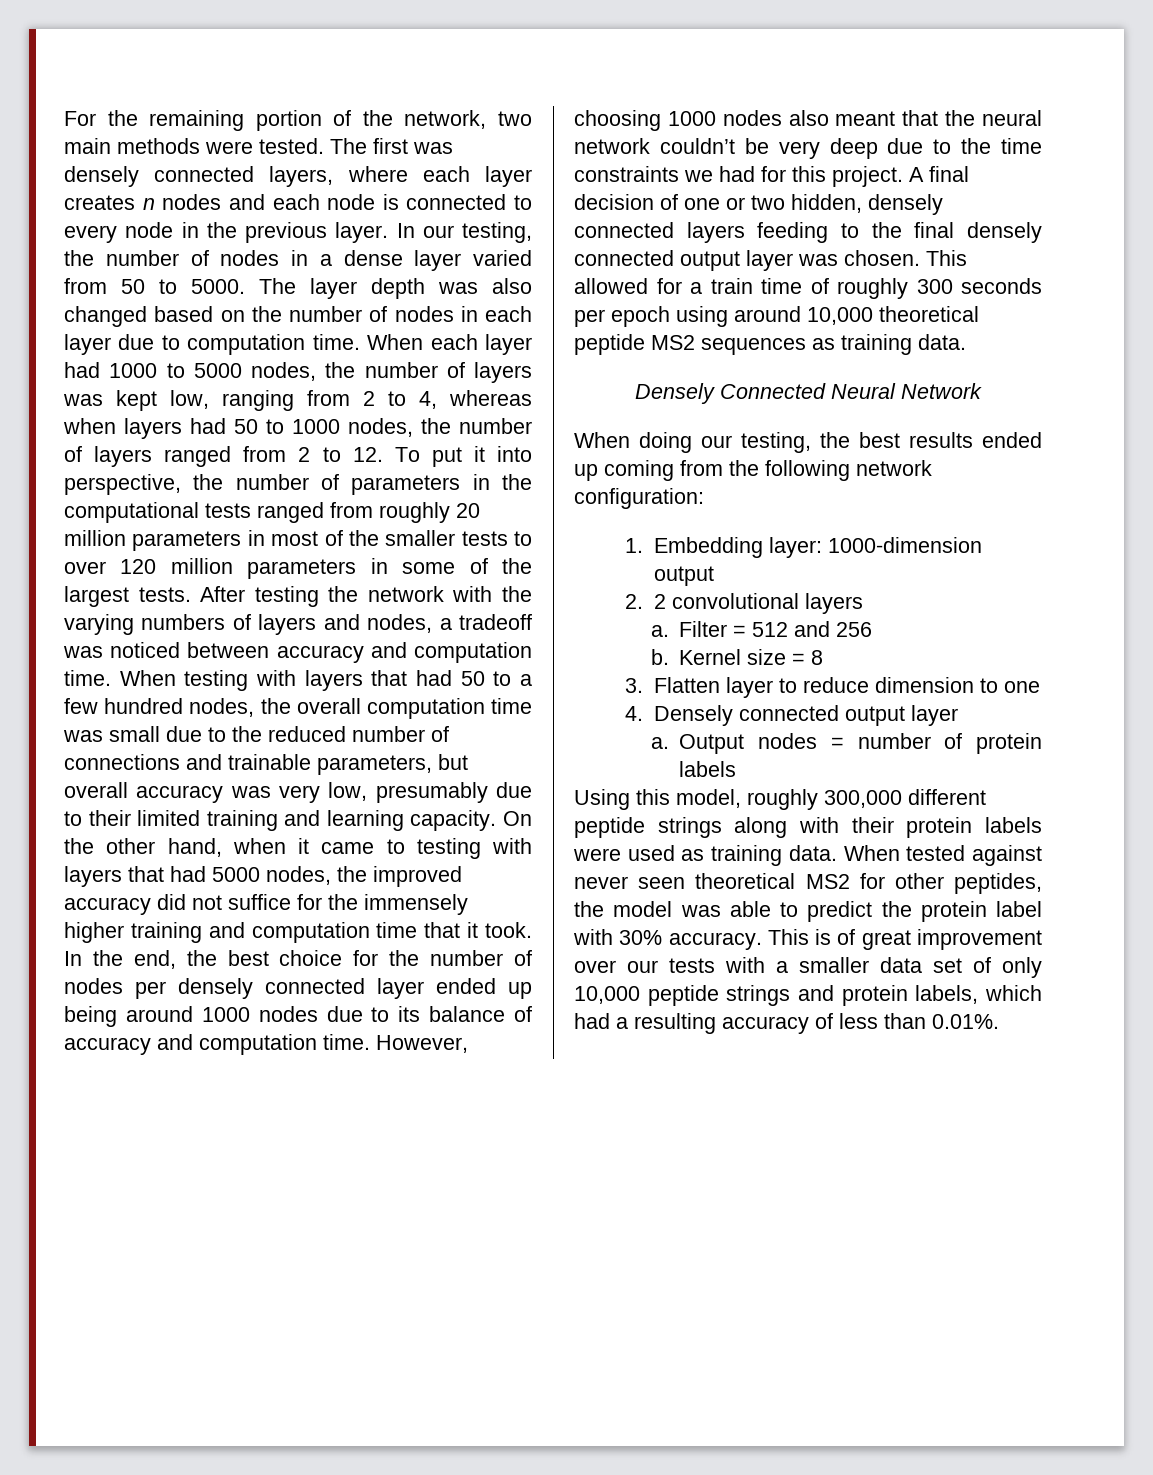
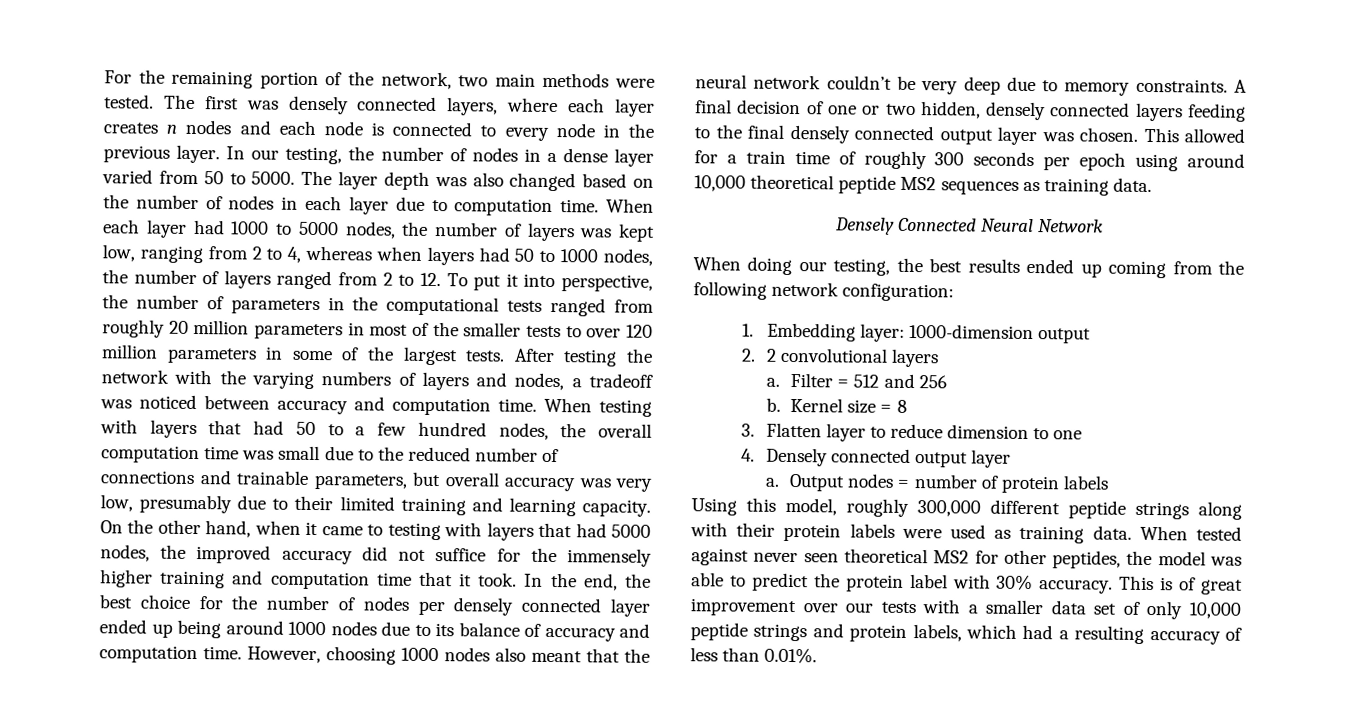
- However, choosing 1000 nodes also meant that the neural network couldn’t be very deep due to the time constraints we had for this project.
+ However, choosing 1000 nodes also meant that the neural network couldn’t be very deep due to memory constraints.

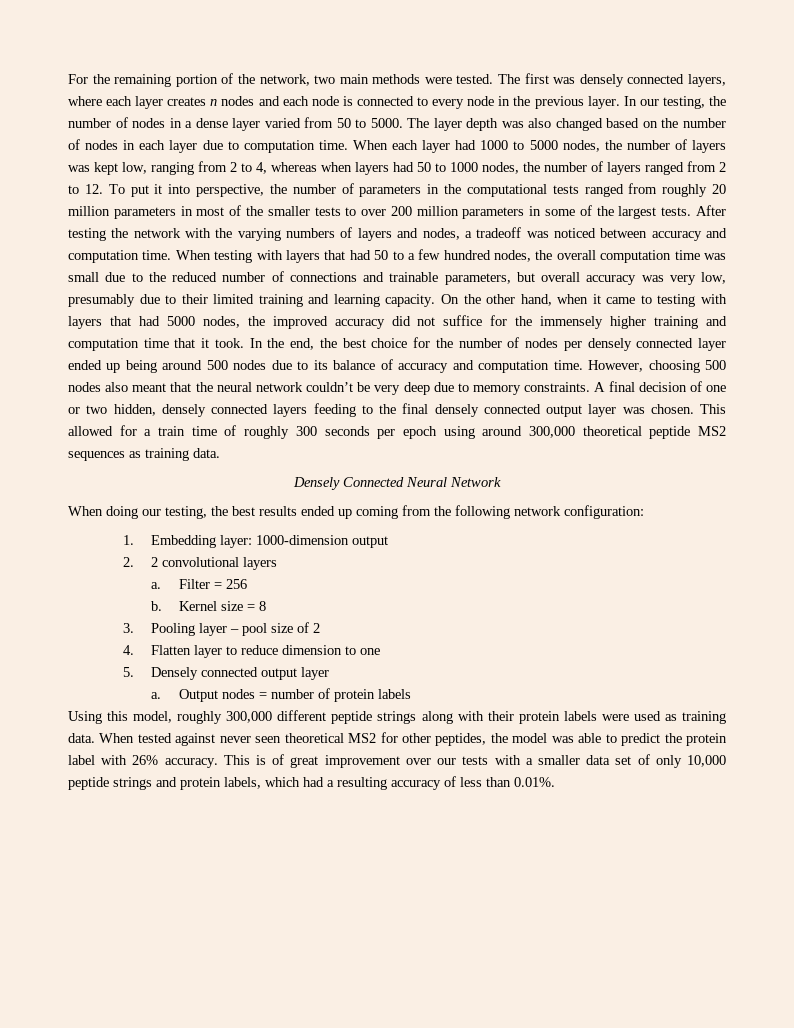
- When each layer had 1000 to 5000 nodes, the number of layers was kept low, ranging from 2 to 4, whereas when layers had 50 to 1000 nodes, the number of layers ranged from 2 to 12. To put it into perspective, the number of parameters in the computational tests ranged from roughly 20 million parameters in most of the smaller tests to over 120 million parameters in some of the largest tests.
+ When each layer had 1000 to 5000 nodes, the number of layers was kept low, ranging from 2 to 4, whereas when layers had 50 to 1000 nodes, the number of layers ranged from 2 to 12. To put it into perspective, the number of parameters in the computational tests ranged from roughly 20 million parameters in most of the smaller tests to over 200 million parameters in some of the largest tests.
- In the end, the best choice for the number of nodes per densely connected layer ended up being around 1000 nodes due to its balance of accuracy and computation time.
+ In the end, the best choice for the number of nodes per densely connected layer ended up being around 500 nodes due to its balance of accuracy and computation time.
- However, choosing 1000 nodes also meant that the neural network couldn’t be very deep due to memory constraints.
+ However, choosing 500 nodes also meant that the neural network couldn’t be very deep due to memory constraints.
- This allowed for a train time of roughly 300 seconds per epoch using around 10,000 theoretical peptide MS2 sequences as training data.
+ This allowed for a train time of roughly 300 seconds per epoch using around 300,000 theoretical peptide MS2 sequences as training data.
- Filter = 512 and 256
+ Filter = 256
- 3. Flatten layer to reduce dimension to one
+ 3. Pooling layer – pool size of 2
+ 4. Flatten layer to reduce dimension to one
- 4. Densely connected output layer
+ 5. Densely connected output layer
- When tested against never seen theoretical MS2 for other peptides, the model was able to predict the protein label with 30% accuracy.
+ When tested against never seen theoretical MS2 for other peptides, the model was able to predict the protein label with 26% accuracy.

